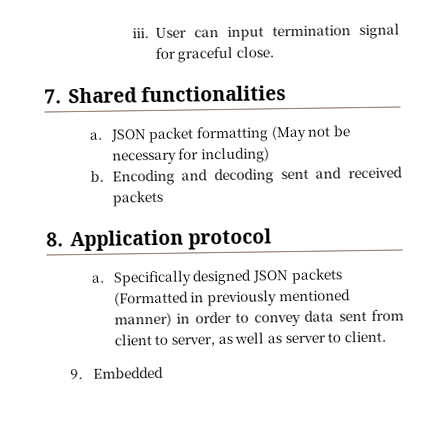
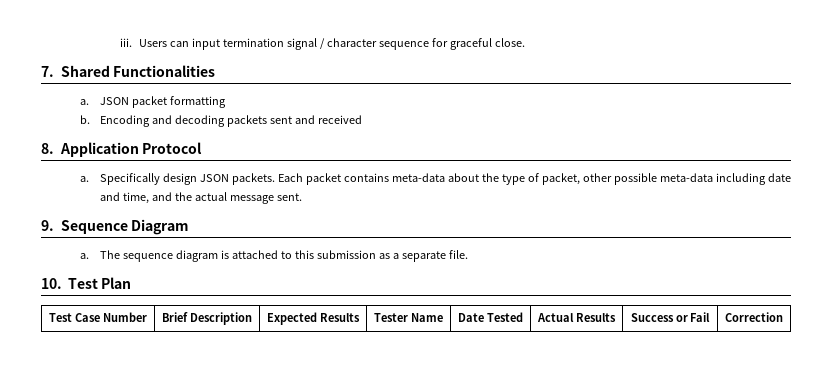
- User can input termination signal for graceful close.
+ Users can input termination signal / character sequence for graceful close.
- 7. Shared functionalities
+ 7. Shared Functionalities
- JSON packet formatting (May not be necessary for including)
+ JSON packet formatting
- Encoding and decoding sent and received packets
+ Encoding and decoding packets sent and received
- 8. Application protocol
+ 8. Application Protocol
- Specifically designed JSON packets (Formatted in previously mentioned manner) in order to convey data sent from client to server, as well as server to client.
- 9. Embedded
+ Specifically design JSON packets. Each packet contains meta-data about the type of packet, other possible meta-data including date and time, and the actual message sent.
+ 9. Sequence Diagram
+ a. The sequence diagram is attached to this submission as a separate file.
+ 10. Test Plan
+ Test Case Number | Brief Description | Expected Results | Tester Name | Date Tested | Actual Results | Success or Fail | Correction

